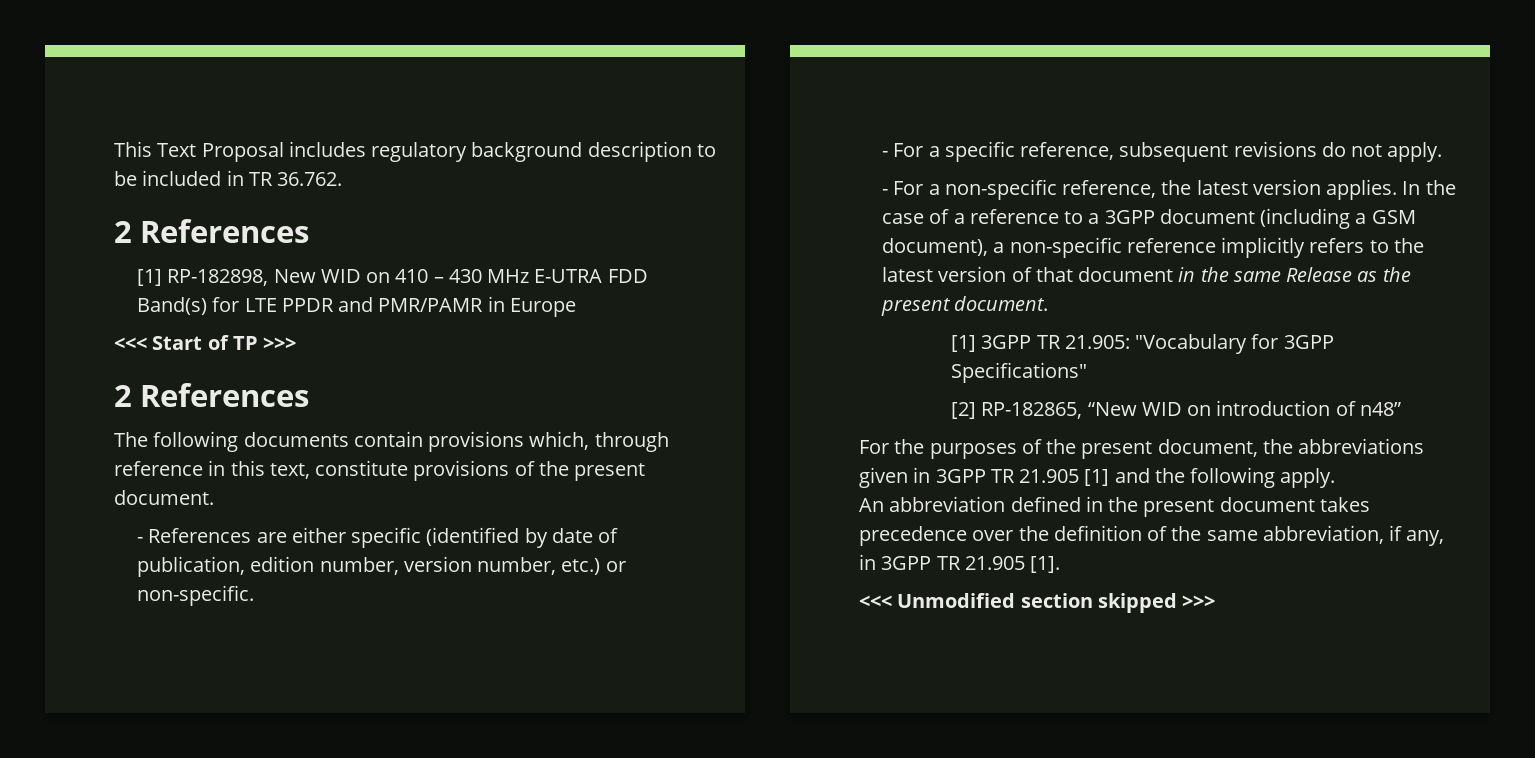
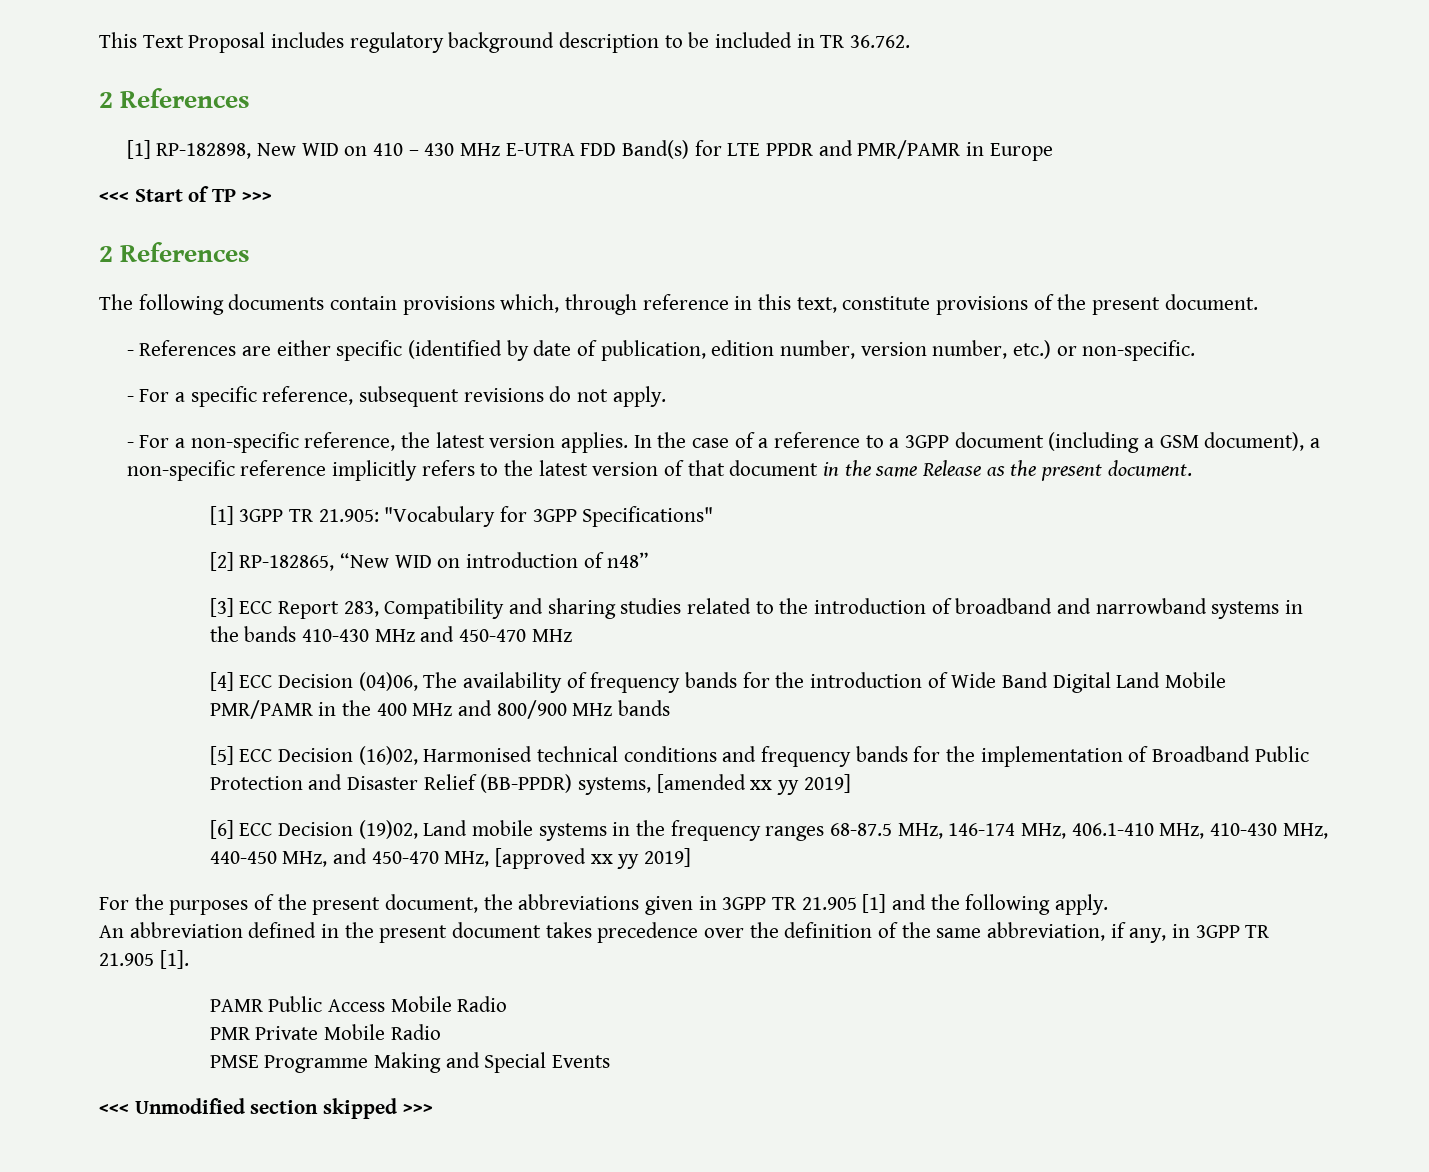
+ [3] ECC Report 283, Compatibility and sharing studies related to the introduction of broadband and narrowband systems in the bands 410-430 MHz and 450-470 MHz
+ [4] ECC Decision (04)06, The availability of frequency bands for the introduction of Wide Band Digital Land Mobile PMR/PAMR in the 400 MHz and 800/900 MHz bands
+ [5] ECC Decision (16)02, Harmonised technical conditions and frequency bands for the implementation of Broadband Public Protection and Disaster Relief (BB-PPDR) systems, [amended xx yy 2019]
+ [6] ECC Decision (19)02, Land mobile systems in the frequency ranges 68-87.5 MHz, 146-174 MHz, 406.1-410 MHz, 410-430 MHz, 440-450 MHz, and 450-470 MHz, [approved xx yy 2019]
+ PAMR Public Access Mobile Radio
+ PMR Private Mobile Radio
+ PMSE Programme Making and Special Events

